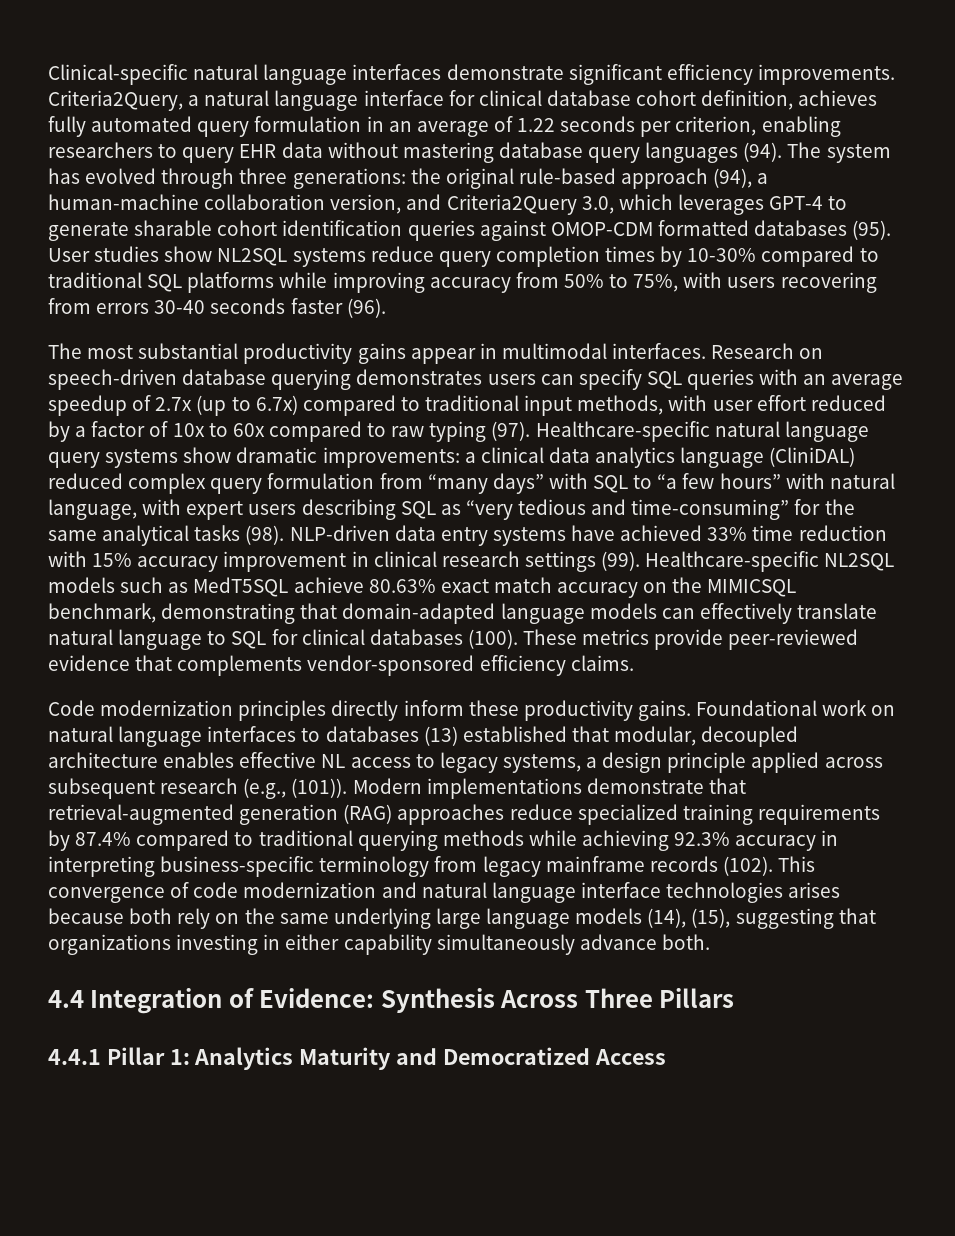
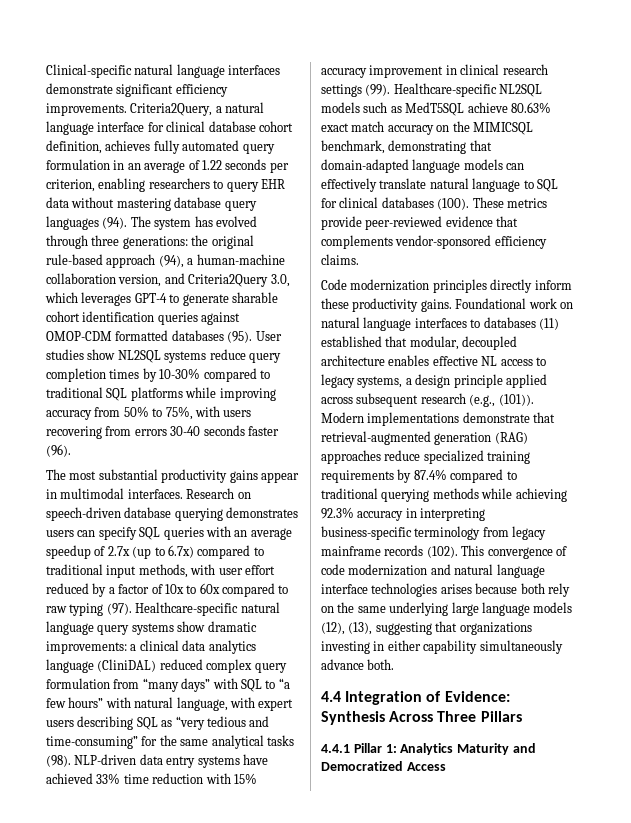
- Foundational work on natural language interfaces to databases (13) established that modular, decoupled architecture enables effective NL access to legacy systems, a design principle applied across subsequent research (e.g., (101)).
+ Foundational work on natural language interfaces to databases (11) established that modular, decoupled architecture enables effective NL access to legacy systems, a design principle applied across subsequent research (e.g., (101)).
- This convergence of code modernization and natural language interface technologies arises because both rely on the same underlying large language models (14), (15), suggesting that organizations investing in either capability simultaneously advance both.
+ This convergence of code modernization and natural language interface technologies arises because both rely on the same underlying large language models (12), (13), suggesting that organizations investing in either capability simultaneously advance both.

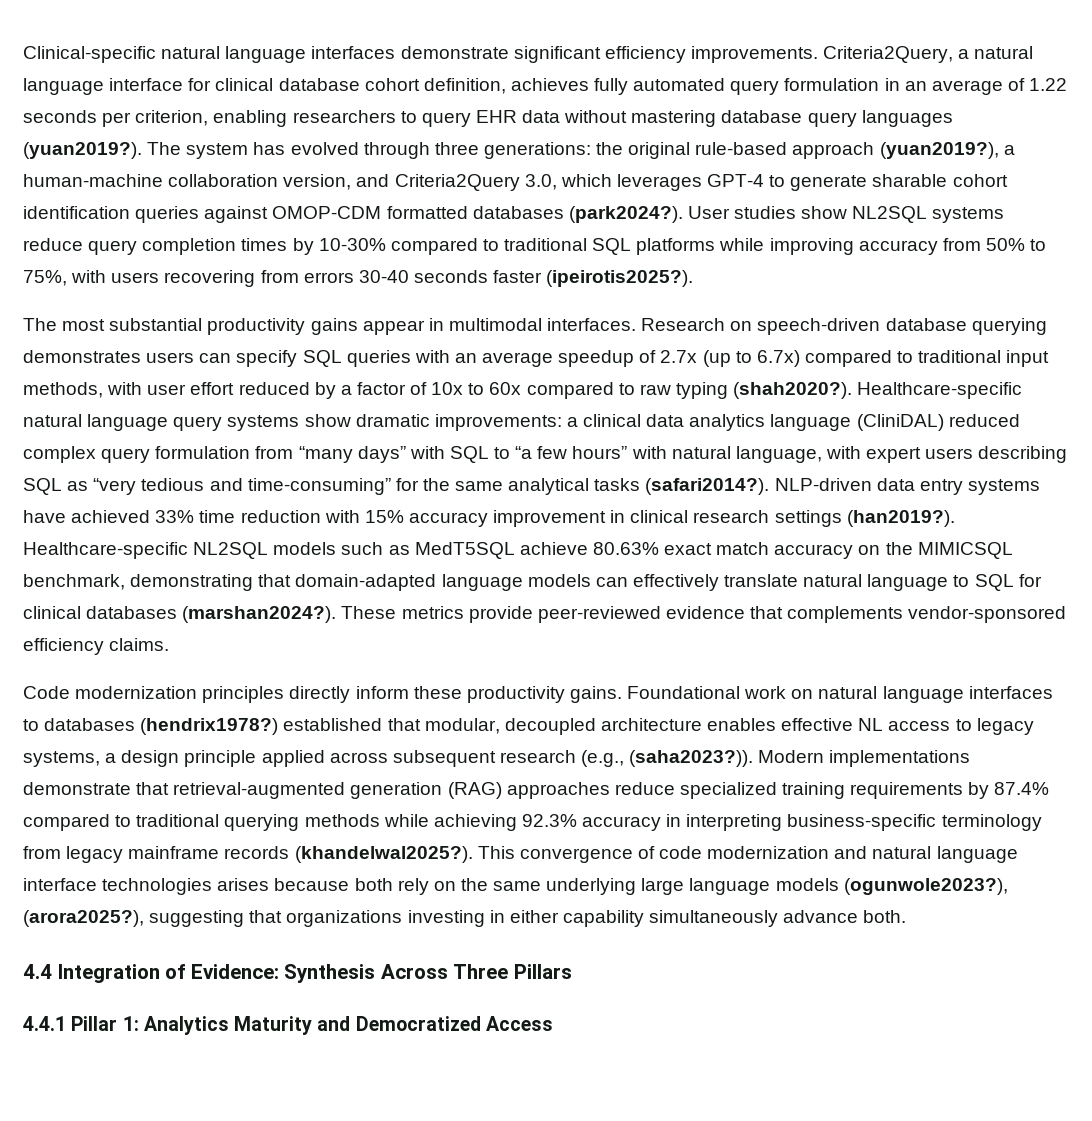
- Criteria2Query, a natural language interface for clinical database cohort definition, achieves fully automated query formulation in an average of 1.22 seconds per criterion, enabling researchers to query EHR data without mastering database query languages (94).
+ Criteria2Query, a natural language interface for clinical database cohort definition, achieves fully automated query formulation in an average of 1.22 seconds per criterion, enabling researchers to query EHR data without mastering database query languages (yuan2019?).
- The system has evolved through three generations: the original rule-based approach (94), a human-machine collaboration version, and Criteria2Query 3.0, which leverages GPT-4 to generate sharable cohort identification queries against OMOP-CDM formatted databases (95).
+ The system has evolved through three generations: the original rule-based approach (yuan2019?), a human-machine collaboration version, and Criteria2Query 3.0, which leverages GPT-4 to generate sharable cohort identification queries against OMOP-CDM formatted databases (park2024?).
- User studies show NL2SQL systems reduce query completion times by 10-30% compared to traditional SQL platforms while improving accuracy from 50% to 75%, with users recovering from errors 30-40 seconds faster (96).
+ User studies show NL2SQL systems reduce query completion times by 10-30% compared to traditional SQL platforms while improving accuracy from 50% to 75%, with users recovering from errors 30-40 seconds faster (ipeirotis2025?).
- Research on speech-driven database querying demonstrates users can specify SQL queries with an average speedup of 2.7x (up to 6.7x) compared to traditional input methods, with user effort reduced by a factor of 10x to 60x compared to raw typing (97).
+ Research on speech-driven database querying demonstrates users can specify SQL queries with an average speedup of 2.7x (up to 6.7x) compared to traditional input methods, with user effort reduced by a factor of 10x to 60x compared to raw typing (shah2020?).
- Healthcare-specific natural language query systems show dramatic improvements: a clinical data analytics language (CliniDAL) reduced complex query formulation from “many days” with SQL to “a few hours” with natural language, with expert users describing SQL as “very tedious and time-consuming” for the same analytical tasks (98).
+ Healthcare-specific natural language query systems show dramatic improvements: a clinical data analytics language (CliniDAL) reduced complex query formulation from “many days” with SQL to “a few hours” with natural language, with expert users describing SQL as “very tedious and time-consuming” for the same analytical tasks (safari2014?).
- NLP-driven data entry systems have achieved 33% time reduction with 15% accuracy improvement in clinical research settings (99).
+ NLP-driven data entry systems have achieved 33% time reduction with 15% accuracy improvement in clinical research settings (han2019?).
- Healthcare-specific NL2SQL models such as MedT5SQL achieve 80.63% exact match accuracy on the MIMICSQL benchmark, demonstrating that domain-adapted language models can effectively translate natural language to SQL for clinical databases (100).
+ Healthcare-specific NL2SQL models such as MedT5SQL achieve 80.63% exact match accuracy on the MIMICSQL benchmark, demonstrating that domain-adapted language models can effectively translate natural language to SQL for clinical databases (marshan2024?).
- Foundational work on natural language interfaces to databases (11) established that modular, decoupled architecture enables effective NL access to legacy systems, a design principle applied across subsequent research (e.g., (101)).
+ Foundational work on natural language interfaces to databases (hendrix1978?) established that modular, decoupled architecture enables effective NL access to legacy systems, a design principle applied across subsequent research (e.g., (saha2023?)).
- Modern implementations demonstrate that retrieval-augmented generation (RAG) approaches reduce specialized training requirements by 87.4% compared to traditional querying methods while achieving 92.3% accuracy in interpreting business-specific terminology from legacy mainframe records (102).
+ Modern implementations demonstrate that retrieval-augmented generation (RAG) approaches reduce specialized training requirements by 87.4% compared to traditional querying methods while achieving 92.3% accuracy in interpreting business-specific terminology from legacy mainframe records (khandelwal2025?).
- This convergence of code modernization and natural language interface technologies arises because both rely on the same underlying large language models (12), (13), suggesting that organizations investing in either capability simultaneously advance both.
+ This convergence of code modernization and natural language interface technologies arises because both rely on the same underlying large language models (ogunwole2023?), (arora2025?), suggesting that organizations investing in either capability simultaneously advance both.

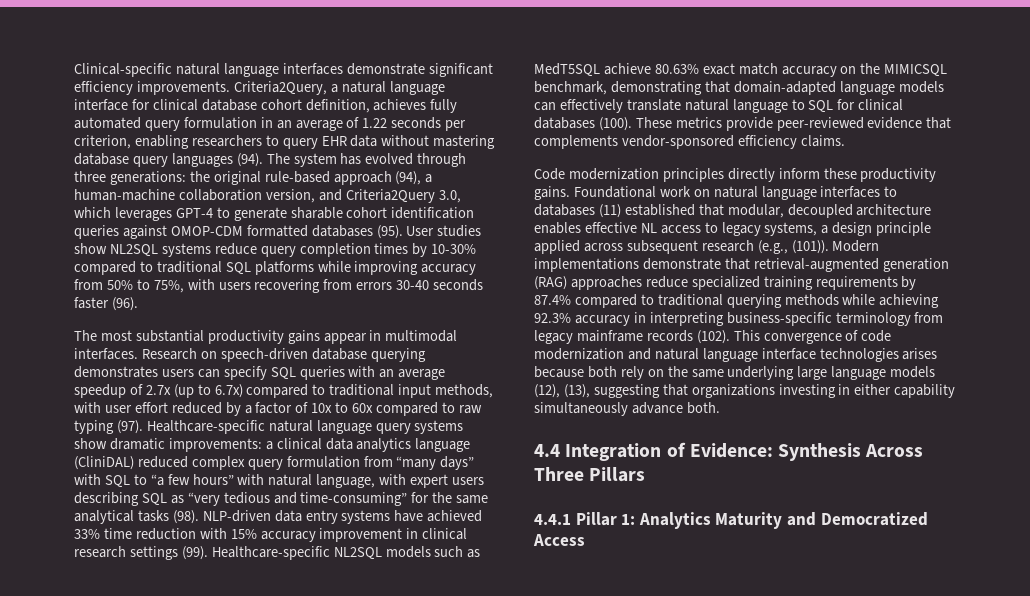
- Criteria2Query, a natural language interface for clinical database cohort definition, achieves fully automated query formulation in an average of 1.22 seconds per criterion, enabling researchers to query EHR data without mastering database query languages (yuan2019?).
+ Criteria2Query, a natural language interface for clinical database cohort definition, achieves fully automated query formulation in an average of 1.22 seconds per criterion, enabling researchers to query EHR data without mastering database query languages (94).
- The system has evolved through three generations: the original rule-based approach (yuan2019?), a human-machine collaboration version, and Criteria2Query 3.0, which leverages GPT-4 to generate sharable cohort identification queries against OMOP-CDM formatted databases (park2024?).
+ The system has evolved through three generations: the original rule-based approach (94), a human-machine collaboration version, and Criteria2Query 3.0, which leverages GPT-4 to generate sharable cohort identification queries against OMOP-CDM formatted databases (95).
- User studies show NL2SQL systems reduce query completion times by 10-30% compared to traditional SQL platforms while improving accuracy from 50% to 75%, with users recovering from errors 30-40 seconds faster (ipeirotis2025?).
+ User studies show NL2SQL systems reduce query completion times by 10-30% compared to traditional SQL platforms while improving accuracy from 50% to 75%, with users recovering from errors 30-40 seconds faster (96).
- Research on speech-driven database querying demonstrates users can specify SQL queries with an average speedup of 2.7x (up to 6.7x) compared to traditional input methods, with user effort reduced by a factor of 10x to 60x compared to raw typing (shah2020?).
+ Research on speech-driven database querying demonstrates users can specify SQL queries with an average speedup of 2.7x (up to 6.7x) compared to traditional input methods, with user effort reduced by a factor of 10x to 60x compared to raw typing (97).
- Healthcare-specific natural language query systems show dramatic improvements: a clinical data analytics language (CliniDAL) reduced complex query formulation from “many days” with SQL to “a few hours” with natural language, with expert users describing SQL as “very tedious and time-consuming” for the same analytical tasks (safari2014?).
+ Healthcare-specific natural language query systems show dramatic improvements: a clinical data analytics language (CliniDAL) reduced complex query formulation from “many days” with SQL to “a few hours” with natural language, with expert users describing SQL as “very tedious and time-consuming” for the same analytical tasks (98).
- NLP-driven data entry systems have achieved 33% time reduction with 15% accuracy improvement in clinical research settings (han2019?).
+ NLP-driven data entry systems have achieved 33% time reduction with 15% accuracy improvement in clinical research settings (99).
- Healthcare-specific NL2SQL models such as MedT5SQL achieve 80.63% exact match accuracy on the MIMICSQL benchmark, demonstrating that domain-adapted language models can effectively translate natural language to SQL for clinical databases (marshan2024?).
+ Healthcare-specific NL2SQL models such as MedT5SQL achieve 80.63% exact match accuracy on the MIMICSQL benchmark, demonstrating that domain-adapted language models can effectively translate natural language to SQL for clinical databases (100).
- Foundational work on natural language interfaces to databases (hendrix1978?) established that modular, decoupled architecture enables effective NL access to legacy systems, a design principle applied across subsequent research (e.g., (saha2023?)).
+ Foundational work on natural language interfaces to databases (11) established that modular, decoupled architecture enables effective NL access to legacy systems, a design principle applied across subsequent research (e.g., (101)).
- Modern implementations demonstrate that retrieval-augmented generation (RAG) approaches reduce specialized training requirements by 87.4% compared to traditional querying methods while achieving 92.3% accuracy in interpreting business-specific terminology from legacy mainframe records (khandelwal2025?).
+ Modern implementations demonstrate that retrieval-augmented generation (RAG) approaches reduce specialized training requirements by 87.4% compared to traditional querying methods while achieving 92.3% accuracy in interpreting business-specific terminology from legacy mainframe records (102).
- This convergence of code modernization and natural language interface technologies arises because both rely on the same underlying large language models (ogunwole2023?), (arora2025?), suggesting that organizations investing in either capability simultaneously advance both.
+ This convergence of code modernization and natural language interface technologies arises because both rely on the same underlying large language models (12), (13), suggesting that organizations investing in either capability simultaneously advance both.

